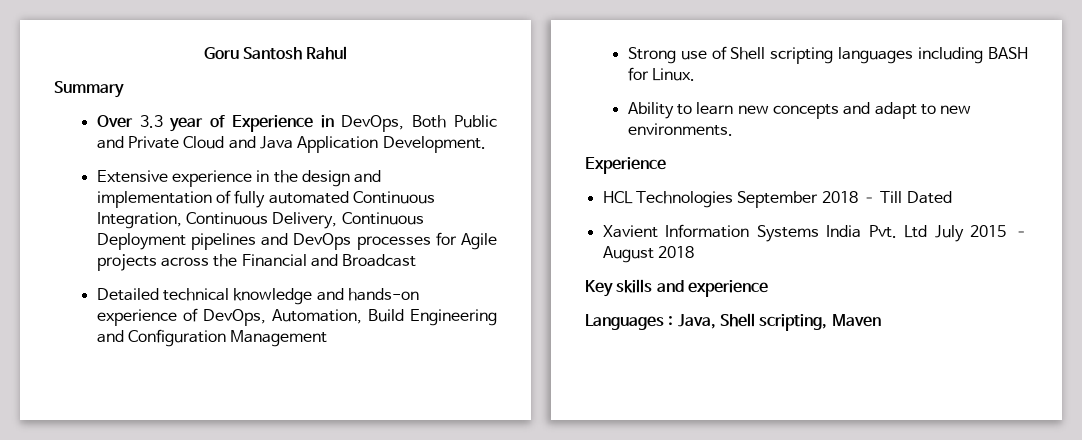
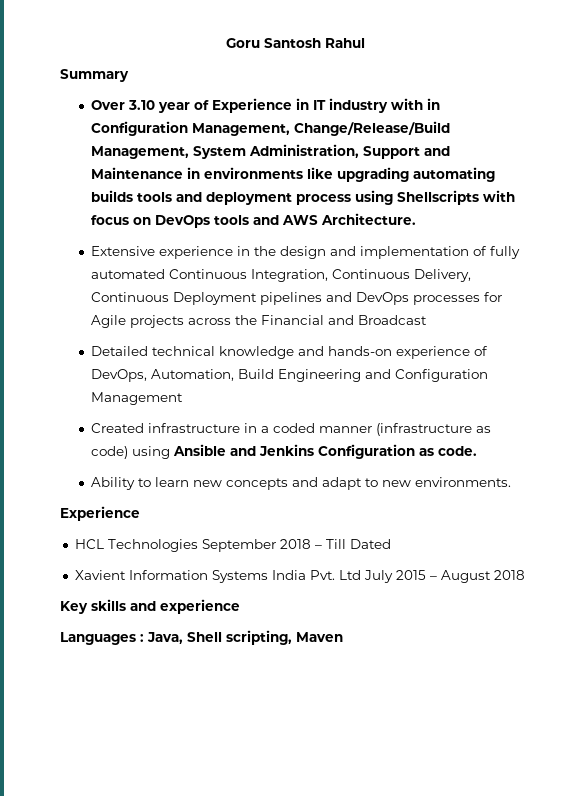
- Over 3.3 year of Experience in DevOps, Both Public and Private Cloud and Java Application Development.
+ Over 3.10 year of Experience in IT industry with in Configuration Management, Change/Release/Build Management, System Administration, Support and Maintenance in environments like upgrading automating builds tools and deployment process using Shellscripts with focus on DevOps tools and AWS Architecture.
- Strong use of Shell scripting languages including BASH for Linux.
+ Created infrastructure in a coded manner (infrastructure as code) using Ansible and Jenkins Configuration as code.

